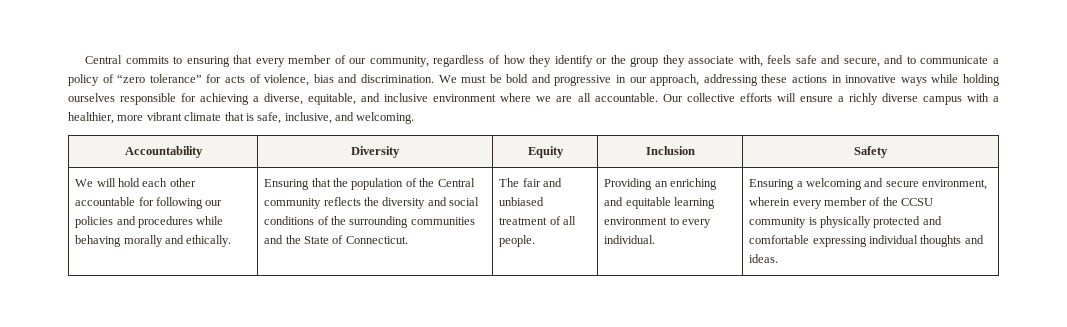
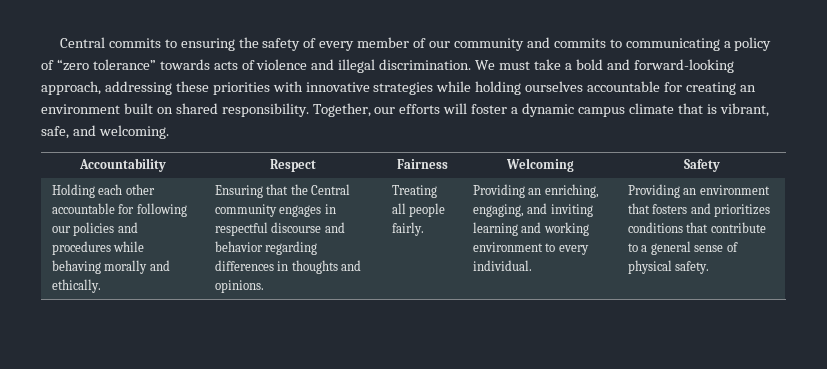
- Central commits to ensuring that every member of our community, regardless of how they identify or the group they associate with, feels safe and secure, and to communicate a policy of “zero tolerance” for acts of violence, bias and discrimination. We must be bold and progressive in our approach, addressing these actions in innovative ways while holding ourselves responsible for achieving a diverse, equitable, and inclusive environment where we are all accountable. Our collective efforts will ensure a richly diverse campus with a healthier, more vibrant climate that is safe, inclusive, and welcoming.
+ Central commits to ensuring the safety of every member of our community and commits to communicating a policy of “zero tolerance” towards acts of violence and illegal discrimination. We must take a bold and forward-looking approach, addressing these priorities with innovative strategies while holding ourselves accountable for creating an environment built on shared responsibility. Together, our efforts will foster a dynamic campus climate that is vibrant, safe, and welcoming.
- Accountability | Diversity | Equity | Inclusion | Safety
- We will hold each other accountable for following our policies and procedures while behaving morally and ethically.
+ Accountability | Respect | Fairness | Welcoming | Safety
+ Holding each other accountable for following our policies and procedures while behaving morally and ethically.
- Ensuring that the population of the Central community reflects the diversity and social conditions of the surrounding communities and the State of Connecticut. | The fair and unbiased treatment of all people. | Providing an enriching and equitable learning environment to every individual. | Ensuring a welcoming and secure environment, wherein every member of the CCSU community is physically protected and comfortable expressing individual thoughts and ideas.
+ Ensuring that the Central community engages in respectful discourse and behavior regarding differences in thoughts and opinions. | Treating all people fairly. | Providing an enriching, engaging, and inviting learning and working environment to every individual. | Providing an environment that fosters and prioritizes conditions that contribute to a general sense of physical safety.

